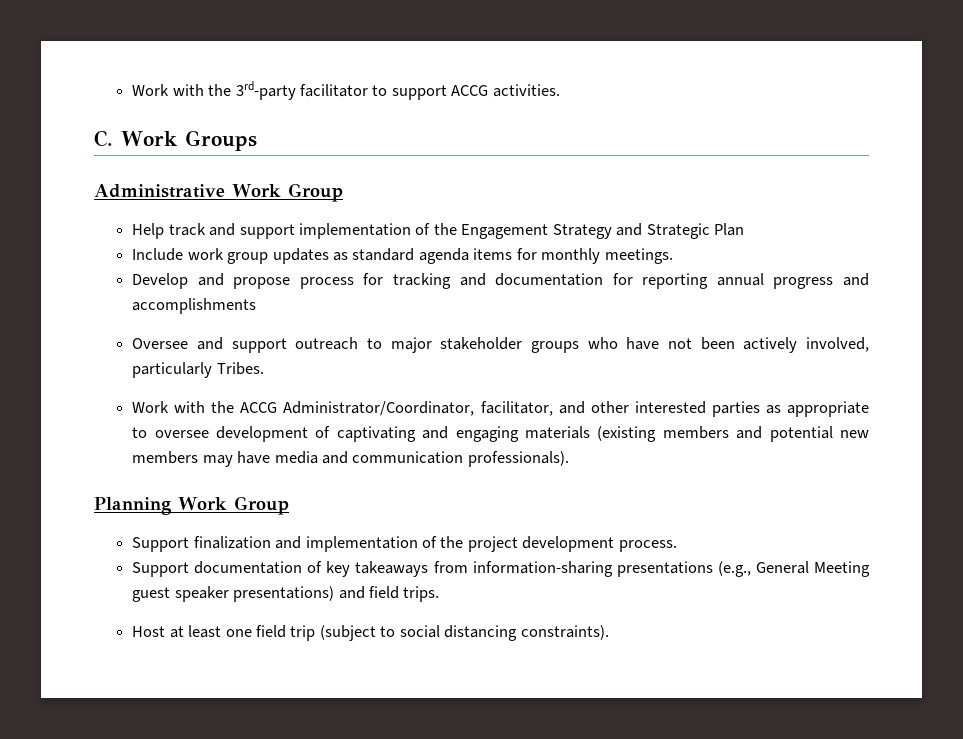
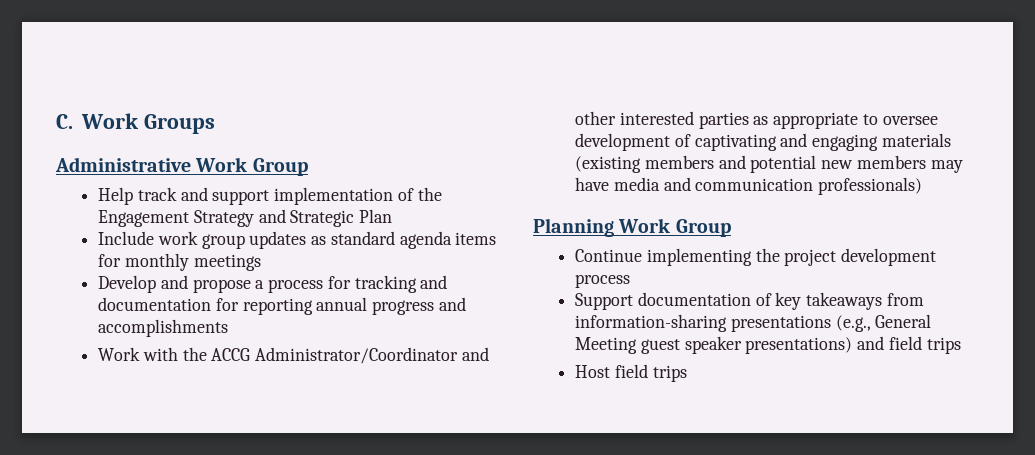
- Work with the 3rd-party facilitator to support ACCG activities.
- Include work group updates as standard agenda items for monthly meetings.
+ Include work group updates as standard agenda items for monthly meetings
- Develop and propose process for tracking and documentation for reporting annual progress and accomplishments
+ Develop and propose a process for tracking and documentation for reporting annual progress and accomplishments
- Oversee and support outreach to major stakeholder groups who have not been actively involved, particularly Tribes.
- Work with the ACCG Administrator/Coordinator, facilitator, and other interested parties as appropriate to oversee development of captivating and engaging materials (existing members and potential new members may have media and communication professionals).
+ Work with the ACCG Administrator/Coordinator and other interested parties as appropriate to oversee development of captivating and engaging materials (existing members and potential new members may have media and communication professionals)
- Support finalization and implementation of the project development process.
+ Continue implementing the project development process
- Support documentation of key takeaways from information-sharing presentations (e.g., General Meeting guest speaker presentations) and field trips.
+ Support documentation of key takeaways from information-sharing presentations (e.g., General Meeting guest speaker presentations) and field trips
- Host at least one field trip (subject to social distancing constraints).
+ Host field trips

